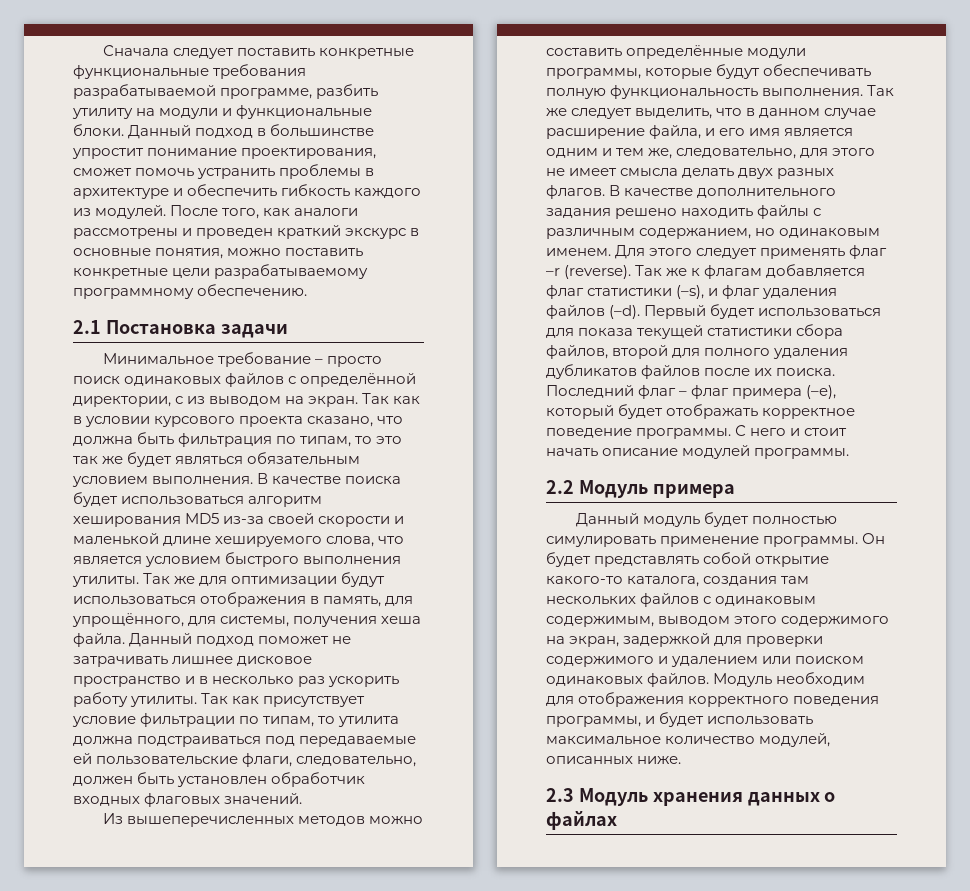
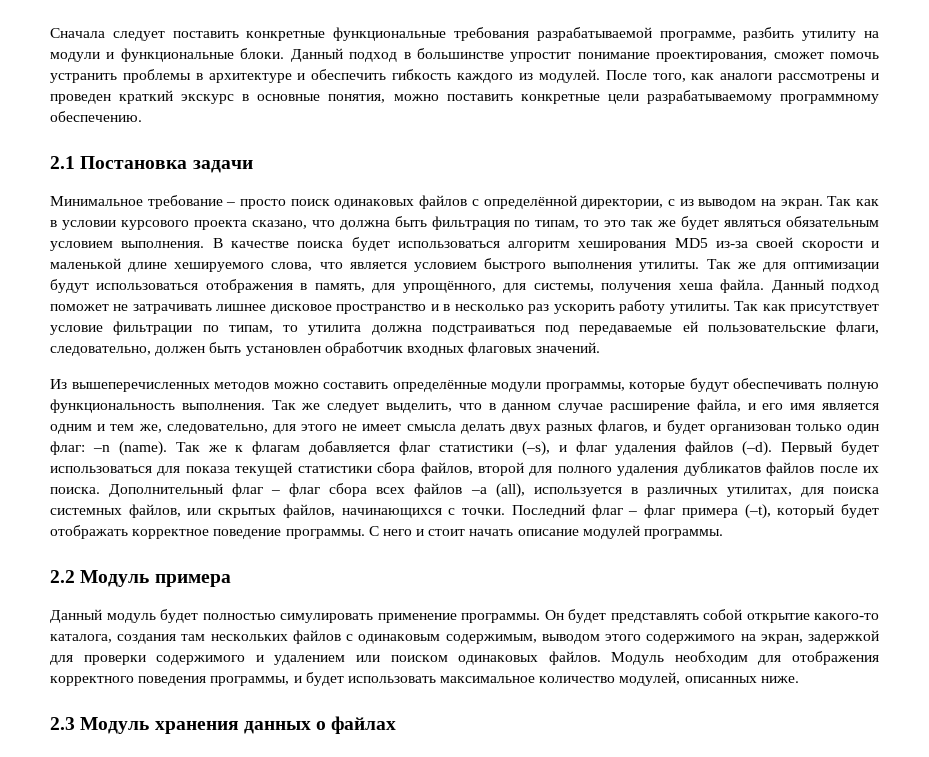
- Так же следует выделить, что в данном случае расширение файла, и его имя является одним и тем же, следовательно, для этого не имеет смысла делать двух разных флагов. В качестве дополнительного задания решено находить файлы с различным содержанием, но одинаковым именем. Для этого следует применять флаг –r (reverse).
+ Так же следует выделить, что в данном случае расширение файла, и его имя является одним и тем же, следовательно, для этого не имеет смысла делать двух разных флагов, и будет организован только один флаг: –n (name).
+ Дополнительный флаг – флаг сбора всех файлов –a (all), используется в различных утилитах, для поиска системных файлов, или скрытых файлов, начинающихся с точки.
- Последний флаг – флаг примера (–e), который будет отображать корректное поведение программы.
+ Последний флаг – флаг примера (–t), который будет отображать корректное поведение программы.

